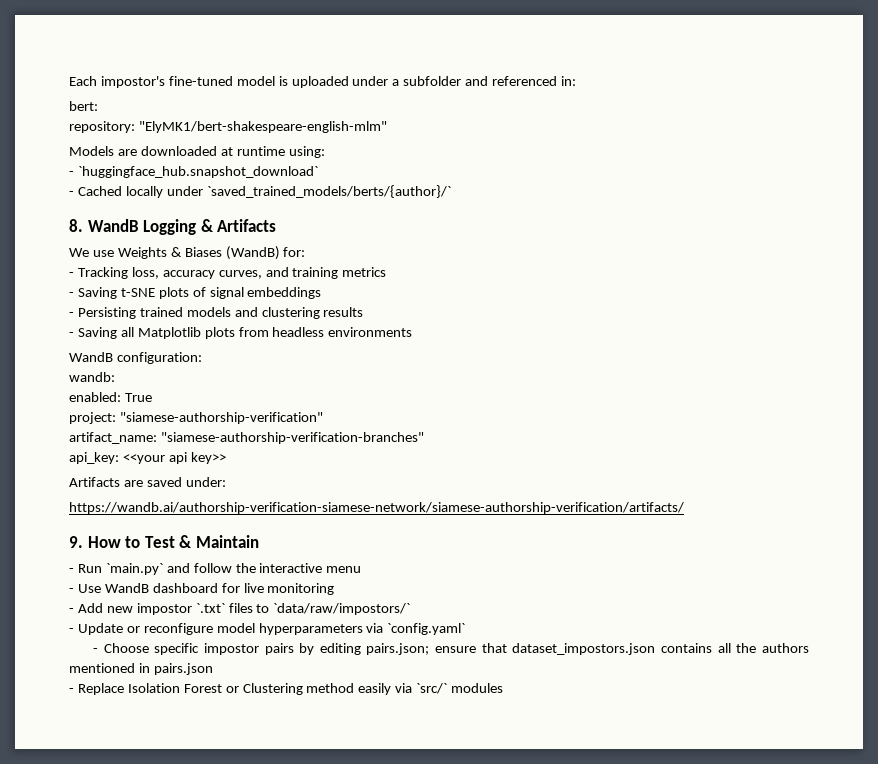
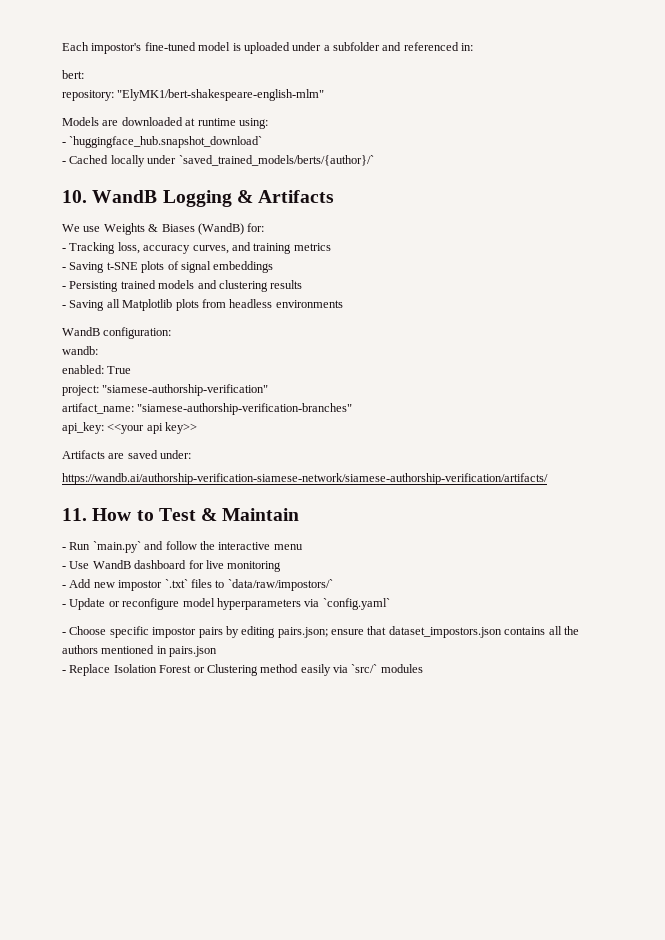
- 8. WandB Logging & Artifacts
+ 10. WandB Logging & Artifacts
- 9. How to Test & Maintain
+ 11. How to Test & Maintain

